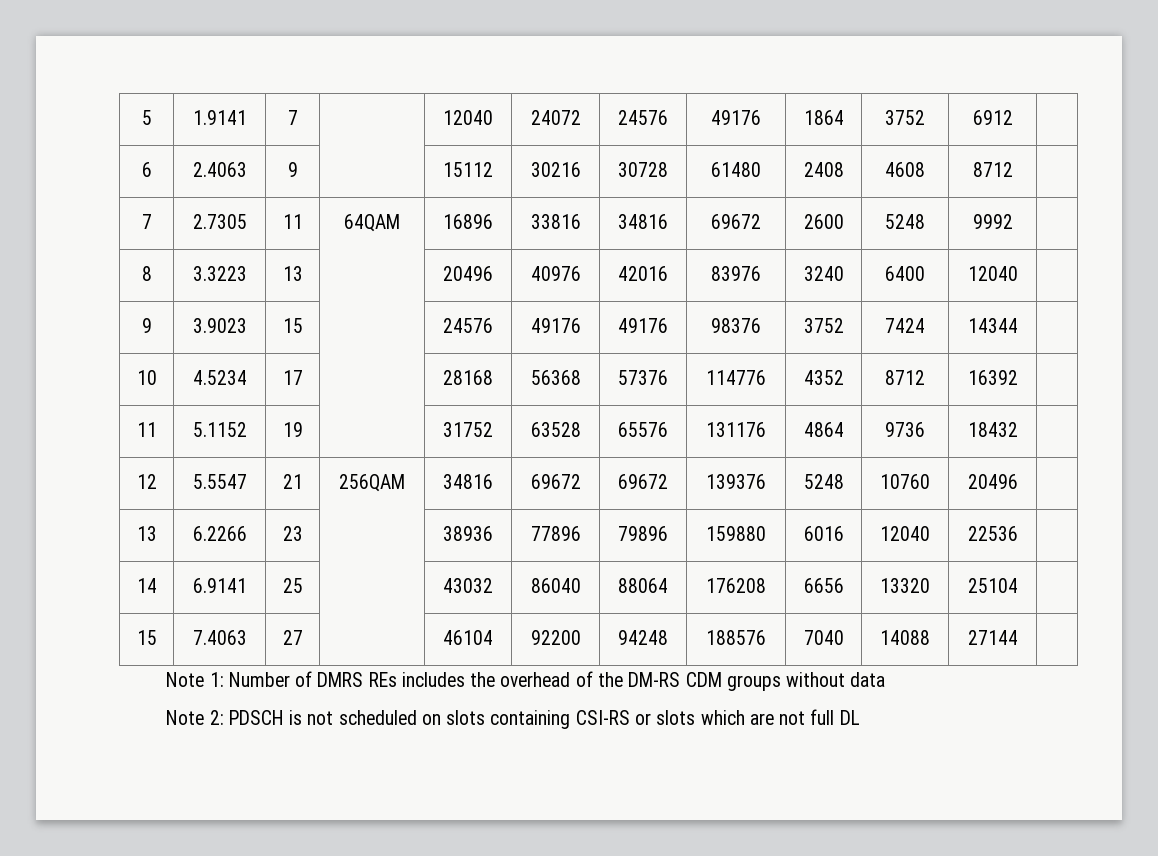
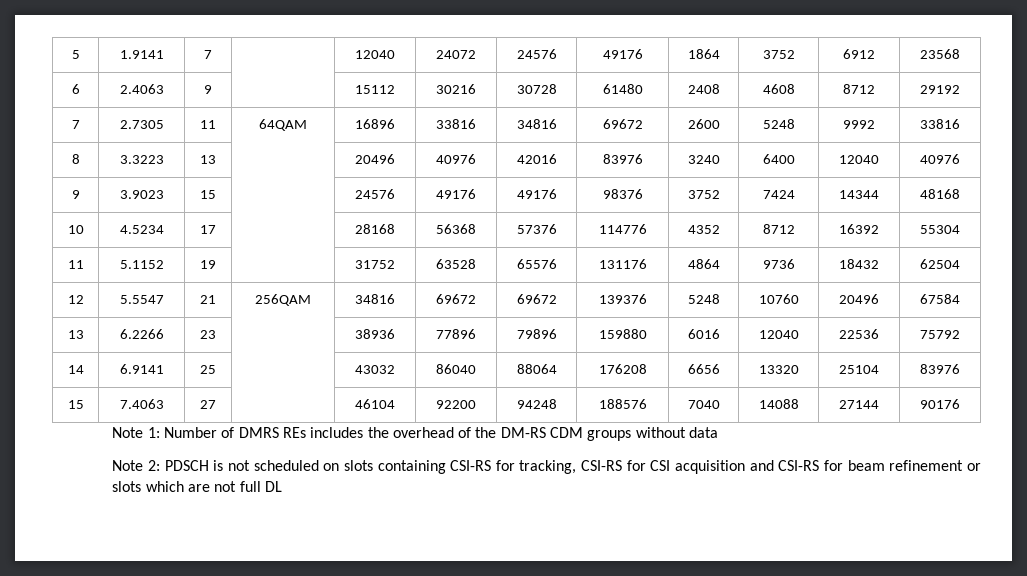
- 5 | 1.9141 | 7 | | 12040 | 24072 | 24576 | 49176 | 1864 | 3752 | 6912 |
+ 5 | 1.9141 | 7 | | 12040 | 24072 | 24576 | 49176 | 1864 | 3752 | 6912 | 23568
- 6 | 2.4063 | 9 | | 15112 | 30216 | 30728 | 61480 | 2408 | 4608 | 8712 |
+ 6 | 2.4063 | 9 | | 15112 | 30216 | 30728 | 61480 | 2408 | 4608 | 8712 | 29192
- 7 | 2.7305 | 11 | 64QAM | 16896 | 33816 | 34816 | 69672 | 2600 | 5248 | 9992 |
+ 7 | 2.7305 | 11 | 64QAM | 16896 | 33816 | 34816 | 69672 | 2600 | 5248 | 9992 | 33816
- 8 | 3.3223 | 13 | | 20496 | 40976 | 42016 | 83976 | 3240 | 6400 | 12040 |
+ 8 | 3.3223 | 13 | | 20496 | 40976 | 42016 | 83976 | 3240 | 6400 | 12040 | 40976
- 9 | 3.9023 | 15 | | 24576 | 49176 | 49176 | 98376 | 3752 | 7424 | 14344 |
+ 9 | 3.9023 | 15 | | 24576 | 49176 | 49176 | 98376 | 3752 | 7424 | 14344 | 48168
- 10 | 4.5234 | 17 | | 28168 | 56368 | 57376 | 114776 | 4352 | 8712 | 16392 |
+ 10 | 4.5234 | 17 | | 28168 | 56368 | 57376 | 114776 | 4352 | 8712 | 16392 | 55304
- 11 | 5.1152 | 19 | | 31752 | 63528 | 65576 | 131176 | 4864 | 9736 | 18432 |
+ 11 | 5.1152 | 19 | | 31752 | 63528 | 65576 | 131176 | 4864 | 9736 | 18432 | 62504
- 12 | 5.5547 | 21 | 256QAM | 34816 | 69672 | 69672 | 139376 | 5248 | 10760 | 20496 |
+ 12 | 5.5547 | 21 | 256QAM | 34816 | 69672 | 69672 | 139376 | 5248 | 10760 | 20496 | 67584
- 13 | 6.2266 | 23 | | 38936 | 77896 | 79896 | 159880 | 6016 | 12040 | 22536 |
+ 13 | 6.2266 | 23 | | 38936 | 77896 | 79896 | 159880 | 6016 | 12040 | 22536 | 75792
- 14 | 6.9141 | 25 | | 43032 | 86040 | 88064 | 176208 | 6656 | 13320 | 25104 |
+ 14 | 6.9141 | 25 | | 43032 | 86040 | 88064 | 176208 | 6656 | 13320 | 25104 | 83976
- 15 | 7.4063 | 27 | | 46104 | 92200 | 94248 | 188576 | 7040 | 14088 | 27144 |
+ 15 | 7.4063 | 27 | | 46104 | 92200 | 94248 | 188576 | 7040 | 14088 | 27144 | 90176
- Note 2: PDSCH is not scheduled on slots containing CSI-RS or slots which are not full DL
+ Note 2: PDSCH is not scheduled on slots containing CSI-RS for tracking, CSI-RS for CSI acquisition and CSI-RS for beam refinement or slots which are not full DL

